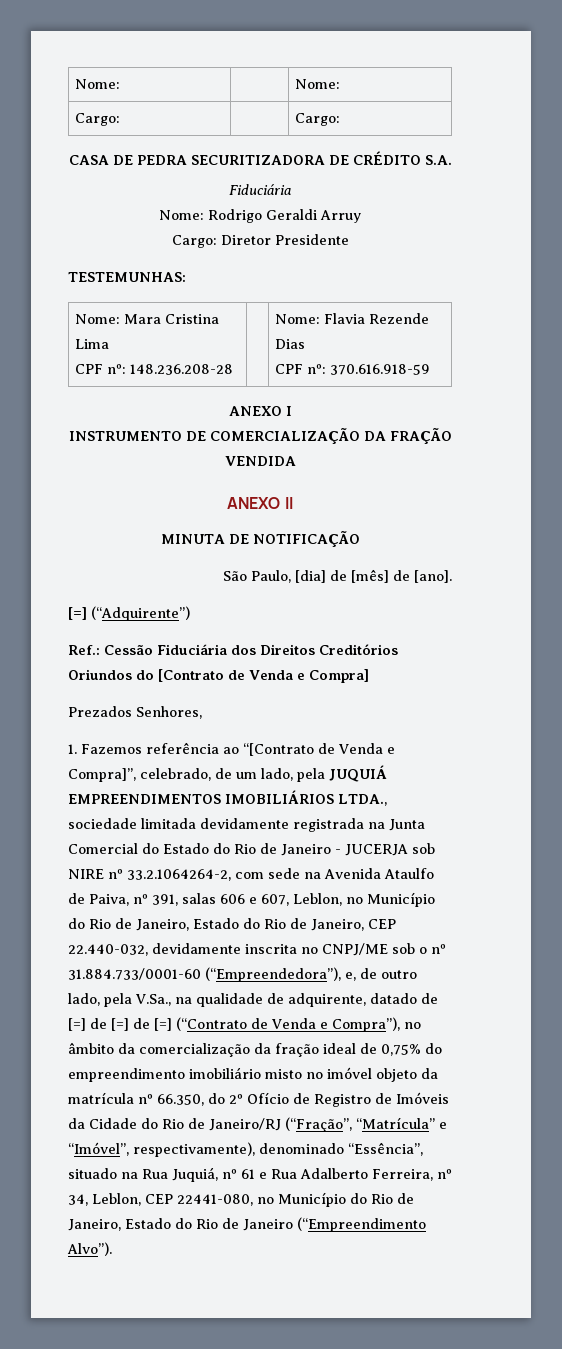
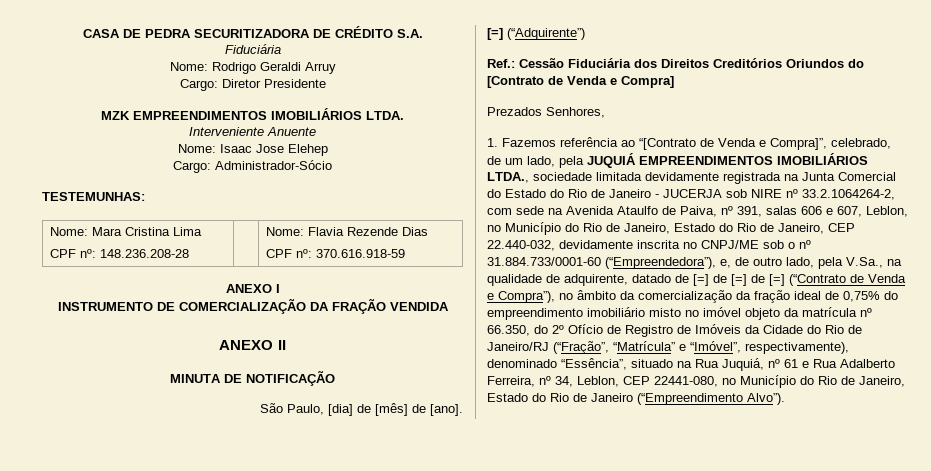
- Nome: | | Nome:
- Cargo: | | Cargo:
+ MZK EMPREENDIMENTOS IMOBILIÁRIOS LTDA.
+ Interveniente Anuente
+ Nome: Isaac Jose Elehep
+ Cargo: Administrador-Sócio

